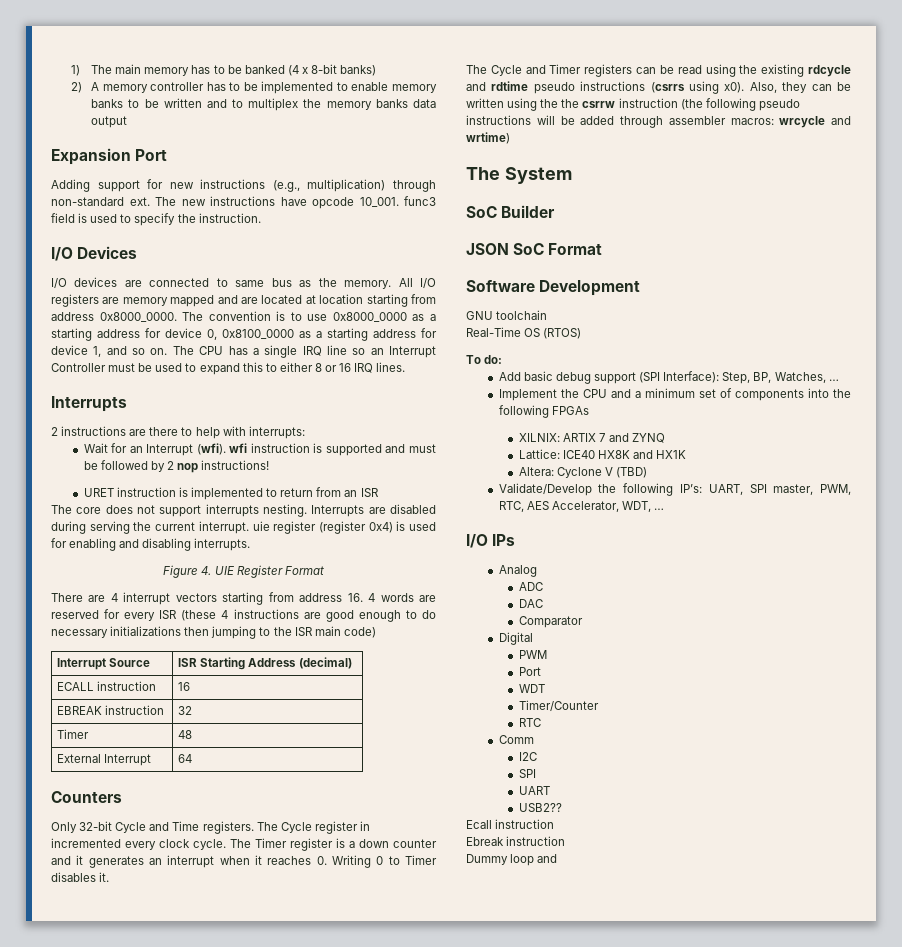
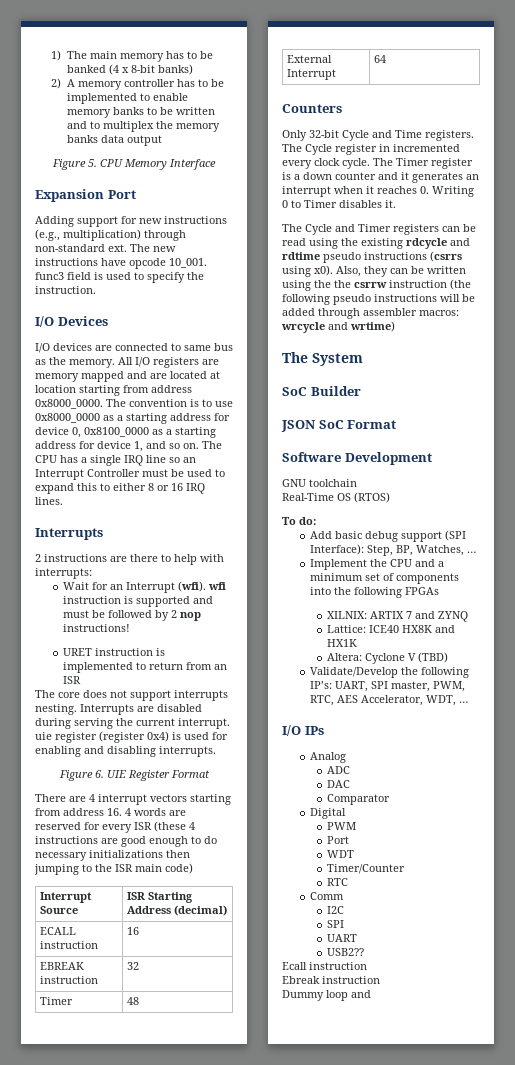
+ Figure 5. CPU Memory Interface
- Figure 4. UIE Register Format
+ Figure 6. UIE Register Format

